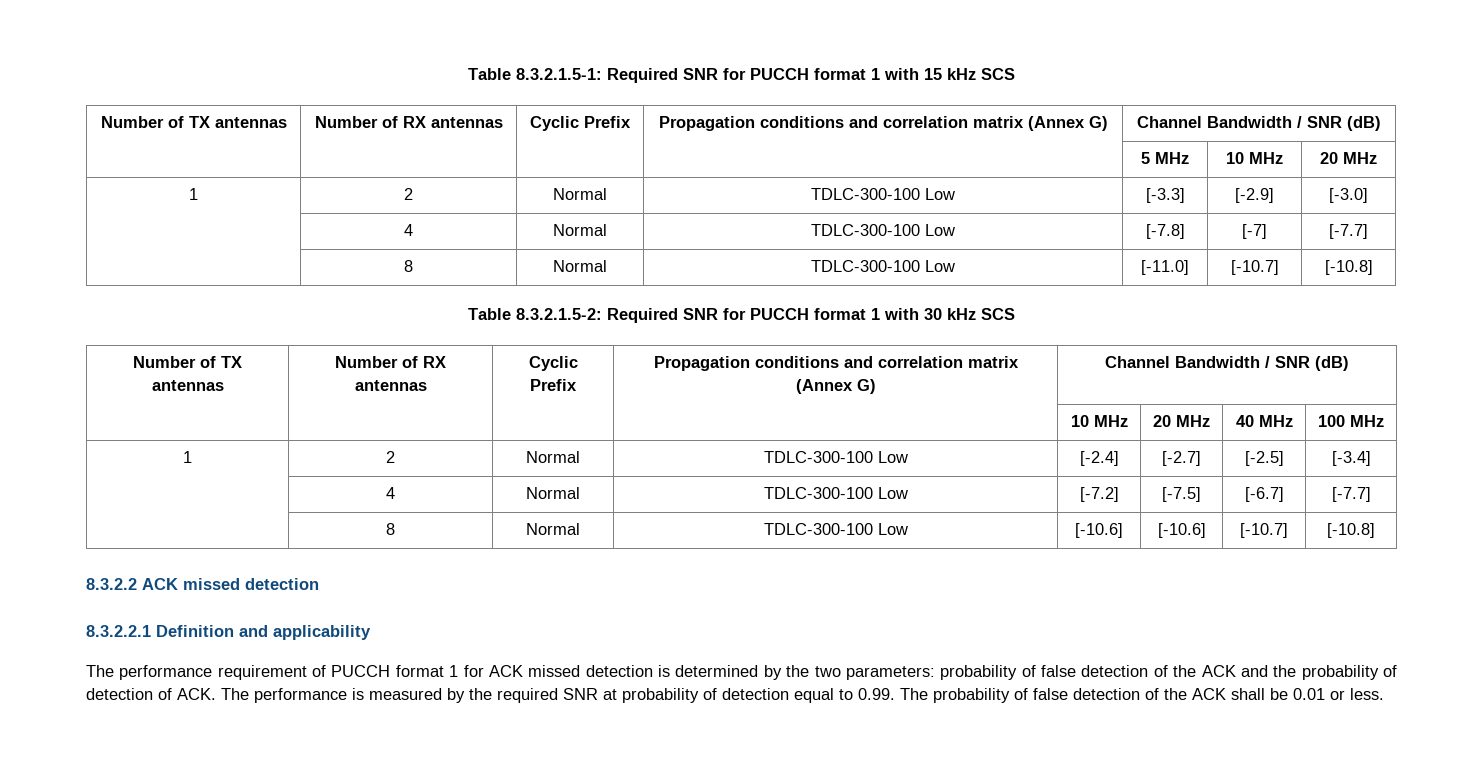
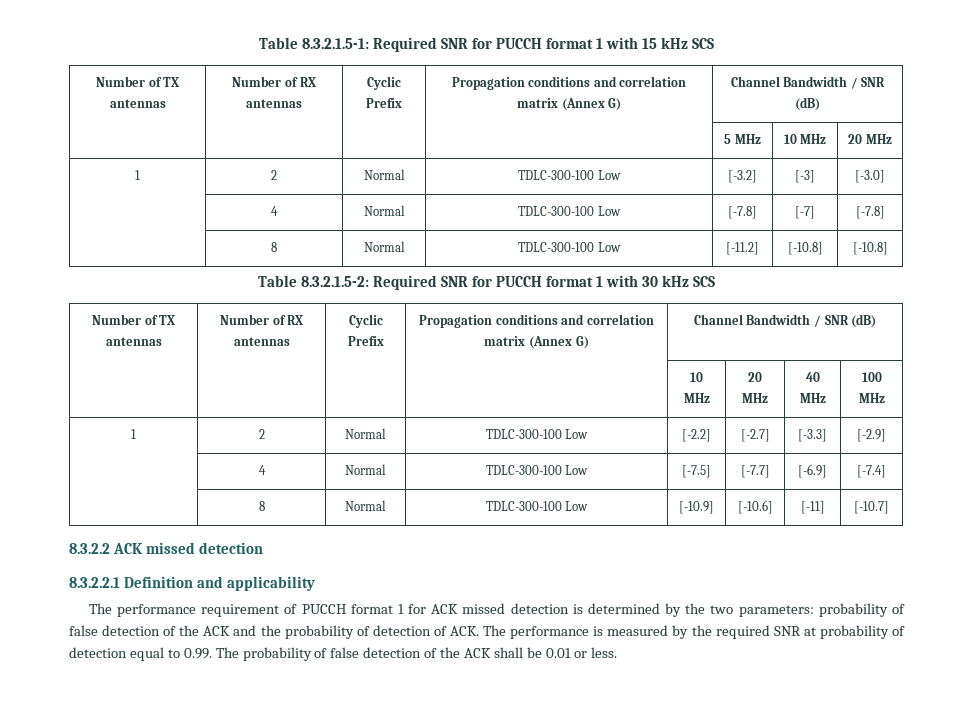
- 1 | 2 | Normal | TDLC-300-100 Low | [-3.3] | [-2.9] | [-3.0]
+ 1 | 2 | Normal | TDLC-300-100 Low | [-3.2] | [-3] | [-3.0]
- | 4 | Normal | TDLC-300-100 Low | [-7.8] | [-7] | [-7.7]
- | 8 | Normal | TDLC-300-100 Low | [-11.0] | [-10.7] | [-10.8]
+ | 4 | Normal | TDLC-300-100 Low | [-7.8] | [-7] | [-7.8]
+ | 8 | Normal | TDLC-300-100 Low | [-11.2] | [-10.8] | [-10.8]
- 1 | 2 | Normal | TDLC-300-100 Low | [-2.4] | [-2.7] | [-2.5] | [-3.4]
- | 4 | Normal | TDLC-300-100 Low | [-7.2] | [-7.5] | [-6.7] | [-7.7]
- | 8 | Normal | TDLC-300-100 Low | [-10.6] | [-10.6] | [-10.7] | [-10.8]
+ 1 | 2 | Normal | TDLC-300-100 Low | [-2.2] | [-2.7] | [-3.3] | [-2.9]
+ | 4 | Normal | TDLC-300-100 Low | [-7.5] | [-7.7] | [-6.9] | [-7.4]
+ | 8 | Normal | TDLC-300-100 Low | [-10.9] | [-10.6] | [-11] | [-10.7]

